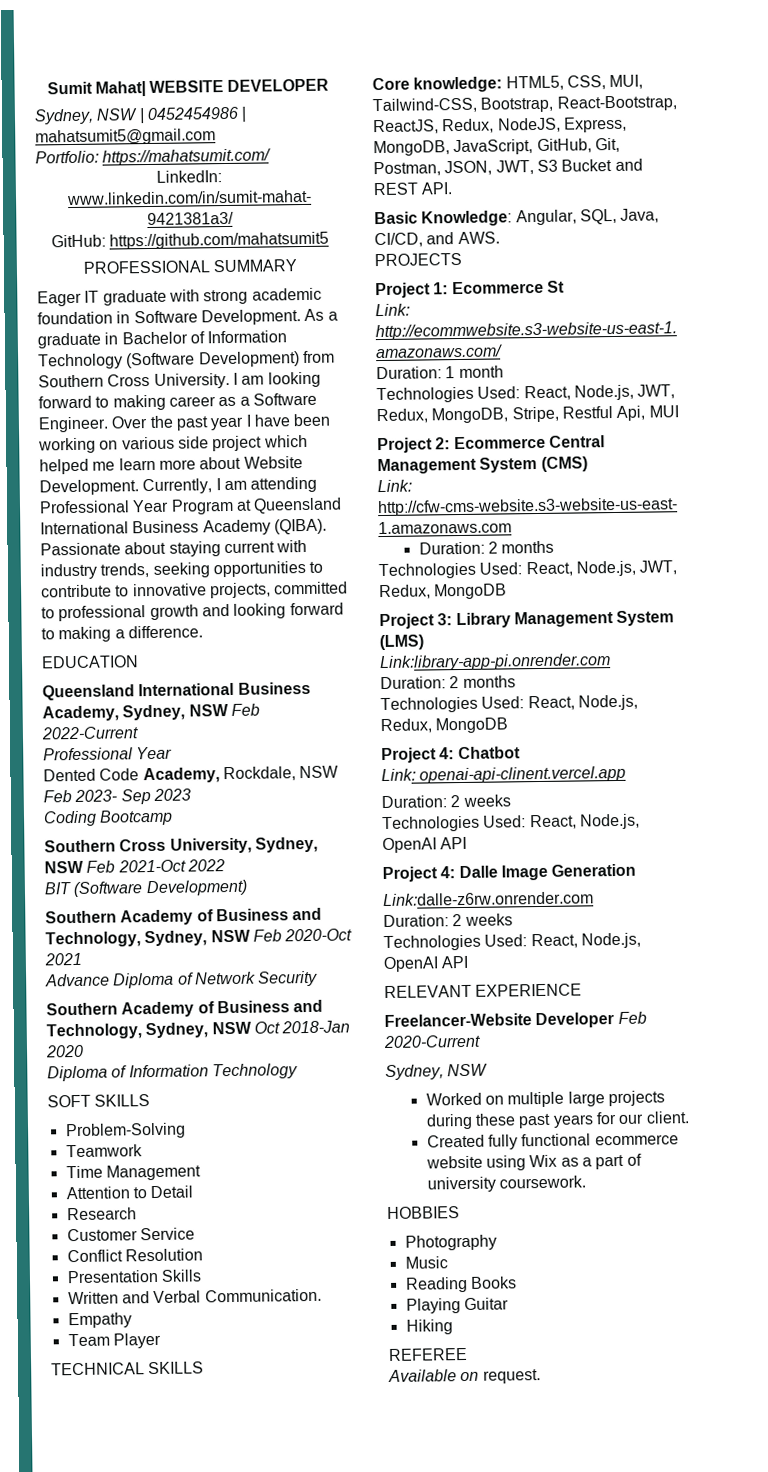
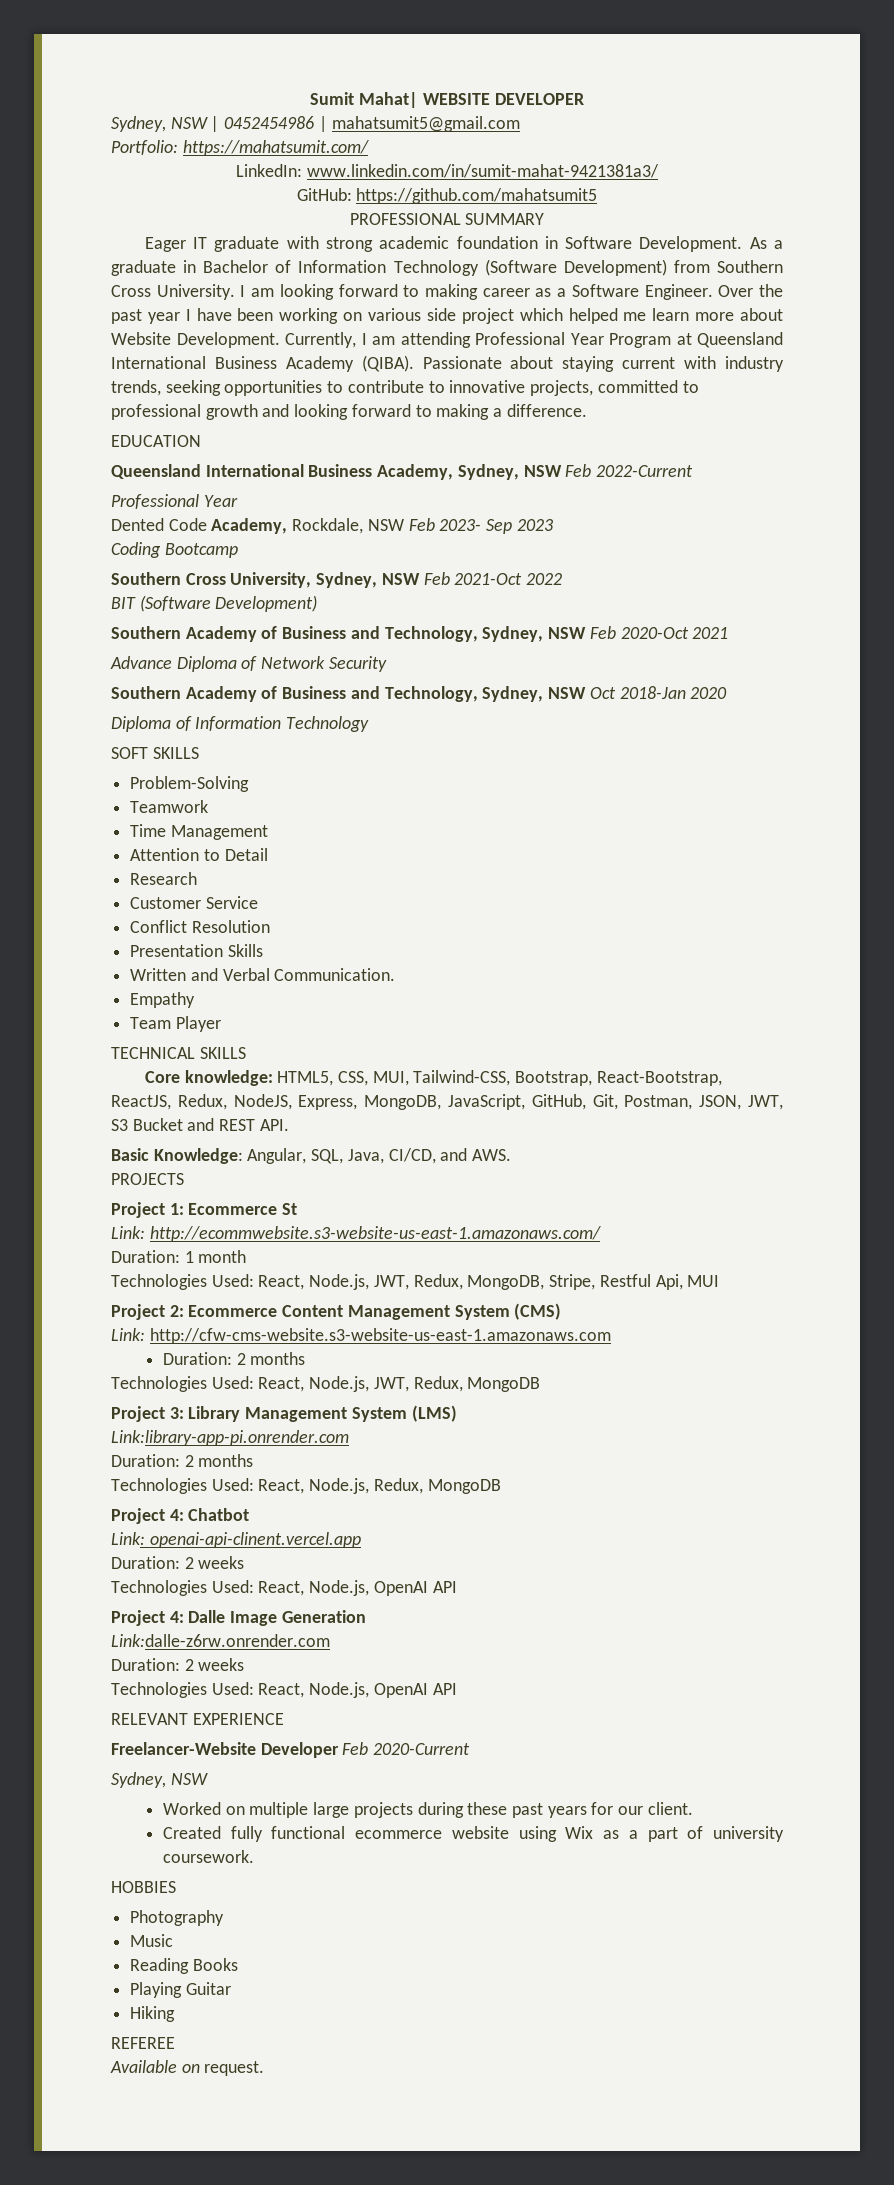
- Project 2: Ecommerce Central Management System (CMS)
+ Project 2: Ecommerce Content Management System (CMS)

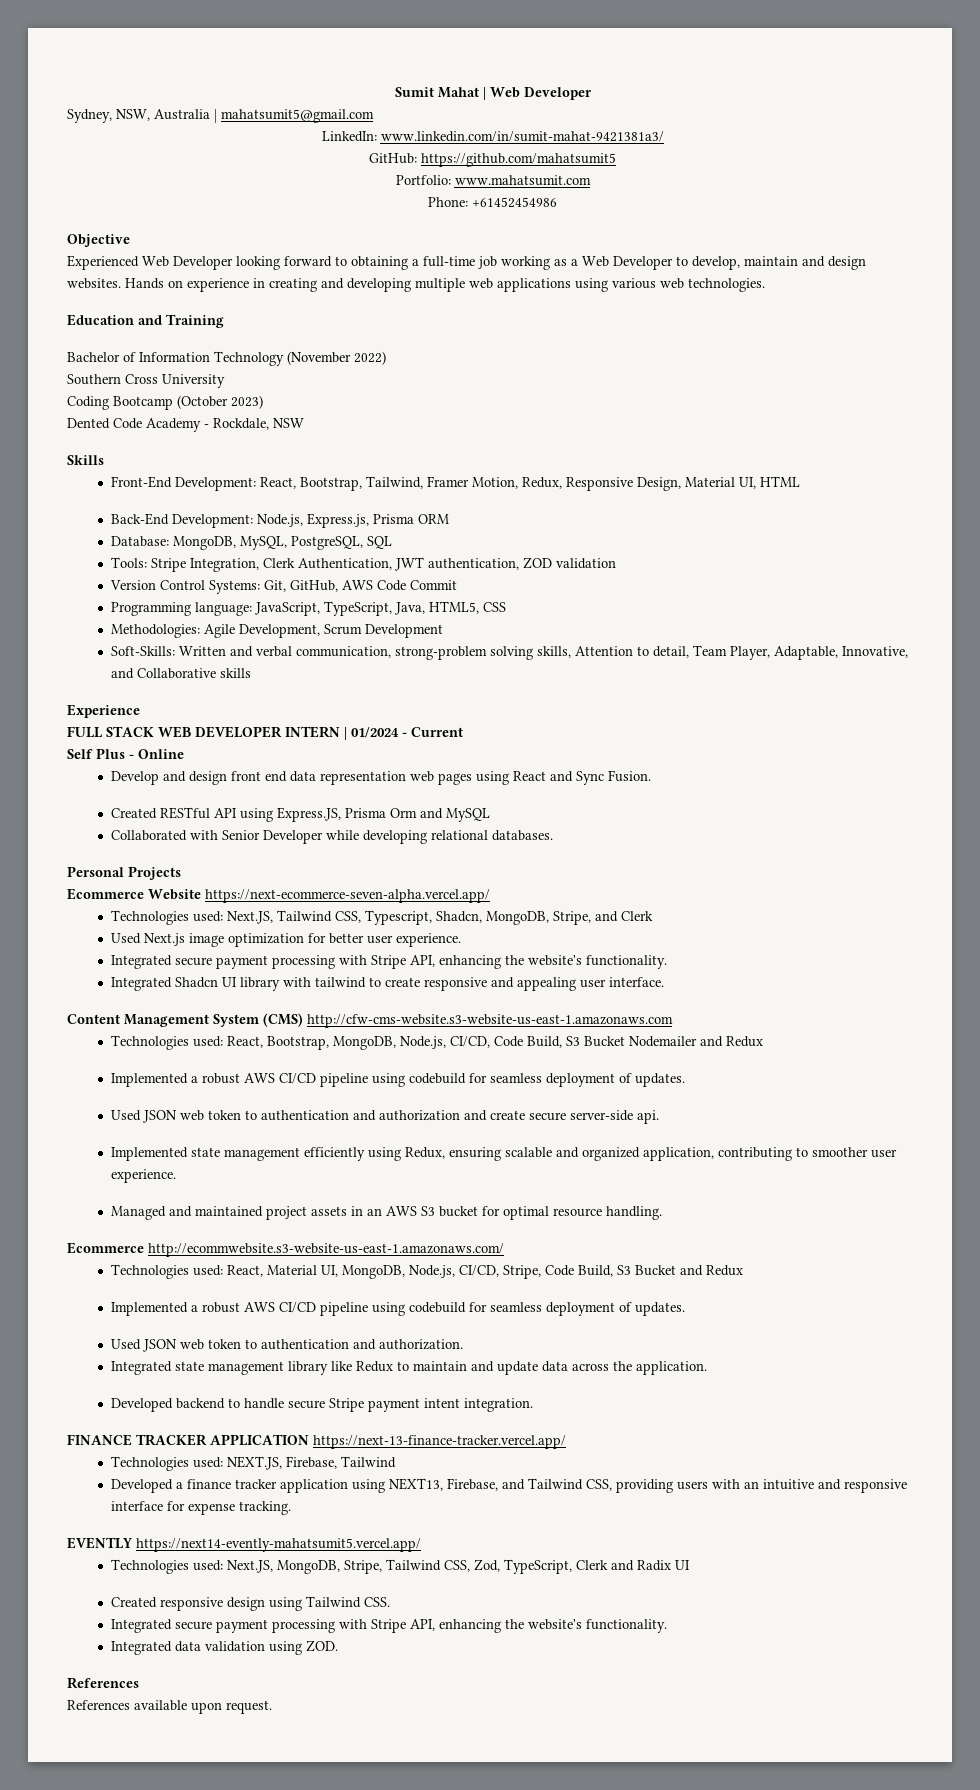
- Sumit Mahat| WEBSITE DEVELOPER
- Sydney, NSW | 0452454986 | mahatsumit5@gmail.com
+ Sumit Mahat | Web Developer
+ Sydney, NSW, Australia | mahatsumit5@gmail.com
- Portfolio: https://mahatsumit.com/
- PROFESSIONAL SUMMARY
- Eager IT graduate with strong academic foundation in Software Development. As a graduate in Bachelor of Information Technology (Software Development) from Southern Cross University. I am looking forward to making career as a Software Engineer. Over the past year I have been working on various side project which helped me learn more about Website Development. Currently, I am attending Professional Year Program at Queensland International Business Academy (QIBA). Passionate about staying current with industry trends, seeking opportunities to contribute to innovative projects, committed to professional growth and looking forward to making a difference.
- EDUCATION
- Queensland International Business Academy, Sydney, NSW Feb 2022-Current
- Professional Year
+ Portfolio: www.mahatsumit.com
+ Phone: +61452454986
+ Objective
+ Experienced Web Developer looking forward to obtaining a full-time job working as a Web Developer to develop, maintain and design websites. Hands on experience in creating and developing multiple web applications using various web technologies.
+ Education and Training
+ Bachelor of Information Technology (November 2022)
+ Southern Cross University
+ Coding Bootcamp (October 2023)
- Dented Code Academy, Rockdale, NSW Feb 2023- Sep 2023
- Coding Bootcamp
- Southern Cross University, Sydney, NSW Feb 2021-Oct 2022
- BIT (Software Development)
- Southern Academy of Business and Technology, Sydney, NSW Feb 2020-Oct 2021
- Advance Diploma of Network Security
- Southern Academy of Business and Technology, Sydney, NSW Oct 2018-Jan 2020
- Diploma of Information Technology
- SOFT SKILLS
- Problem-Solving
- Teamwork
- Time Management
- Attention to Detail
- Research
- Customer Service
- Conflict Resolution
- Presentation Skills
- Written and Verbal Communication.
- Empathy
- Team Player
- TECHNICAL SKILLS
- Core knowledge: HTML5, CSS, MUI, Tailwind-CSS, Bootstrap, React-Bootstrap, ReactJS, Redux, NodeJS, Express, MongoDB, JavaScript, GitHub, Git, Postman, JSON, JWT, S3 Bucket and REST API.
- Basic Knowledge: Angular, SQL, Java, CI/CD, and AWS.
- PROJECTS
- Project 1: Ecommerce St
- Link: http://ecommwebsite.s3-website-us-east-1.amazonaws.com/
- Duration: 1 month
- Technologies Used: React, Node.js, JWT, Redux, MongoDB, Stripe, Restful Api, MUI
- Project 2: Ecommerce Content Management System (CMS)
- Link: http://cfw-cms-website.s3-website-us-east-1.amazonaws.com
- Duration: 2 months
- Technologies Used: React, Node.js, JWT, Redux, MongoDB
- Project 3: Library Management System (LMS)
- Link:library-app-pi.onrender.com
- Duration: 2 months
- Technologies Used: React, Node.js, Redux, MongoDB
- Project 4: Chatbot
- Link: openai-api-clinent.vercel.app
- Duration: 2 weeks
- Technologies Used: React, Node.js, OpenAI API
- Project 4: Dalle Image Generation
- Link:dalle-z6rw.onrender.com
- Duration: 2 weeks
- Technologies Used: React, Node.js, OpenAI API
- RELEVANT EXPERIENCE
- Freelancer-Website Developer Feb 2020-Current
- Sydney, NSW
- Worked on multiple large projects during these past years for our client.
- Created fully functional ecommerce website using Wix as a part of university coursework.
- HOBBIES
- Photography
- Music
- Reading Books
- Playing Guitar
- Hiking
- REFEREE
- Available on request.
+ Dented Code Academy - Rockdale, NSW
+ Skills
+ Front-End Development: React, Bootstrap, Tailwind, Framer Motion, Redux, Responsive Design, Material UI, HTML
+ Back-End Development: Node.js, Express.js, Prisma ORM
+ Database: MongoDB, MySQL, PostgreSQL, SQL
+ Tools: Stripe Integration, Clerk Authentication, JWT authentication, ZOD validation
+ Version Control Systems: Git, GitHub, AWS Code Commit
+ Programming language: JavaScript, TypeScript, Java, HTML5, CSS
+ Methodologies: Agile Development, Scrum Development
+ Soft-Skills: Written and verbal communication, strong-problem solving skills, Attention to detail, Team Player, Adaptable, Innovative, and Collaborative skills
+ Experience
+ FULL STACK WEB DEVELOPER INTERN | 01/2024 - Current
+ Self Plus - Online
+ Develop and design front end data representation web pages using React and Sync Fusion.
+ Created RESTful API using Express.JS, Prisma Orm and MySQL
+ Collaborated with Senior Developer while developing relational databases.
+ Personal Projects
+ Ecommerce Website https://next-ecommerce-seven-alpha.vercel.app/
+ Technologies used: Next.JS, Tailwind CSS, Typescript, Shadcn, MongoDB, Stripe, and Clerk
+ Used Next.js image optimization for better user experience.
+ Integrated secure payment processing with Stripe API, enhancing the website's functionality.
+ Integrated Shadcn UI library with tailwind to create responsive and appealing user interface.
+ Content Management System (CMS) http://cfw-cms-website.s3-website-us-east-1.amazonaws.com
+ Technologies used: React, Bootstrap, MongoDB, Node.js, CI/CD, Code Build, S3 Bucket Nodemailer and Redux
+ Implemented a robust AWS CI/CD pipeline using codebuild for seamless deployment of updates.
+ Used JSON web token to authentication and authorization and create secure server-side api.
+ Implemented state management efficiently using Redux, ensuring scalable and organized application, contributing to smoother user experience.
+ Managed and maintained project assets in an AWS S3 bucket for optimal resource handling.
+ Ecommerce http://ecommwebsite.s3-website-us-east-1.amazonaws.com/
+ Technologies used: React, Material UI, MongoDB, Node.js, CI/CD, Stripe, Code Build, S3 Bucket and Redux
+ Implemented a robust AWS CI/CD pipeline using codebuild for seamless deployment of updates.
+ Used JSON web token to authentication and authorization.
+ Integrated state management library like Redux to maintain and update data across the application.
+ Developed backend to handle secure Stripe payment intent integration.
+ FINANCE TRACKER APPLICATION https://next-13-finance-tracker.vercel.app/
+ Technologies used: NEXT.JS, Firebase, Tailwind
+ Developed a finance tracker application using NEXT13, Firebase, and Tailwind CSS, providing users with an intuitive and responsive interface for expense tracking.
+ EVENTLY https://next14-evently-mahatsumit5.vercel.app/
+ Technologies used: Next.JS, MongoDB, Stripe, Tailwind CSS, Zod, TypeScript, Clerk and Radix UI
+ Created responsive design using Tailwind CSS.
+ Integrated secure payment processing with Stripe API, enhancing the website's functionality.
+ Integrated data validation using ZOD.
+ References
+ References available upon request.

